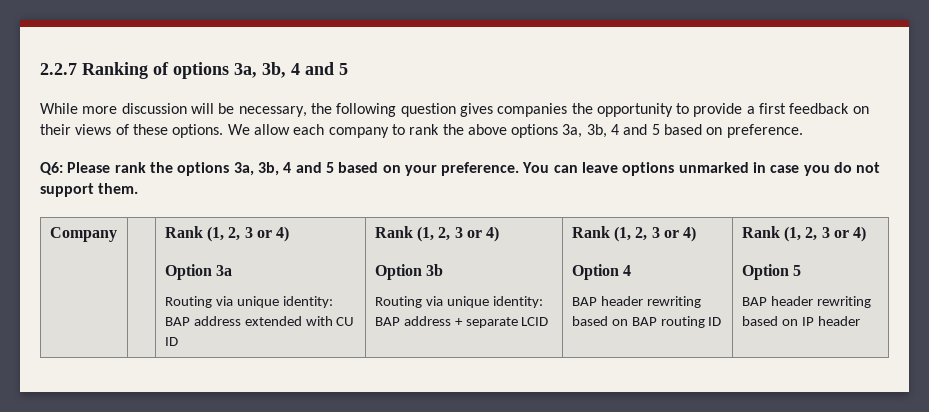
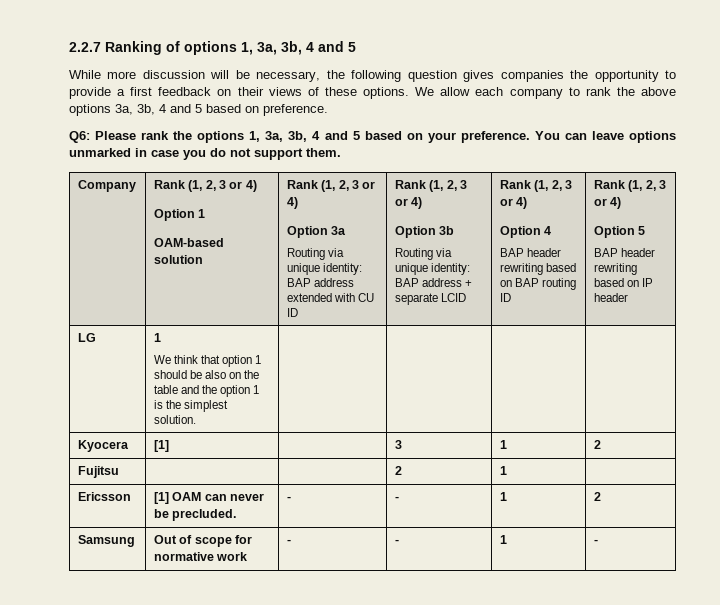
- 2.2.7 Ranking of options 3a, 3b, 4 and 5
+ 2.2.7 Ranking of options 1, 3a, 3b, 4 and 5
- Q6: Please rank the options 3a, 3b, 4 and 5 based on your preference.
+ Q6: Please rank the options 1, 3a, 3b, 4 and 5 based on your preference.
- Company
+ Company | Rank (1, 2, 3 or 4)
+ Option 1
+ OAM-based solution
+ LG | 1
+ We think that option 1 should be also on the table and the option 1 is the simplest solution. | | | |
+ Kyocera | [1] | | 3 | 1 | 2
+ Fujitsu | | | 2 | 1 |
+ Ericsson | [1] OAM can never be precluded. | - | - | 1 | 2
+ Samsung | Out of scope for normative work | - | - | 1 | -

